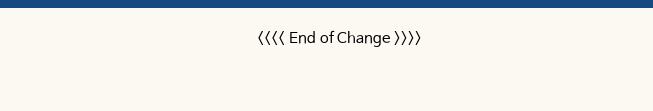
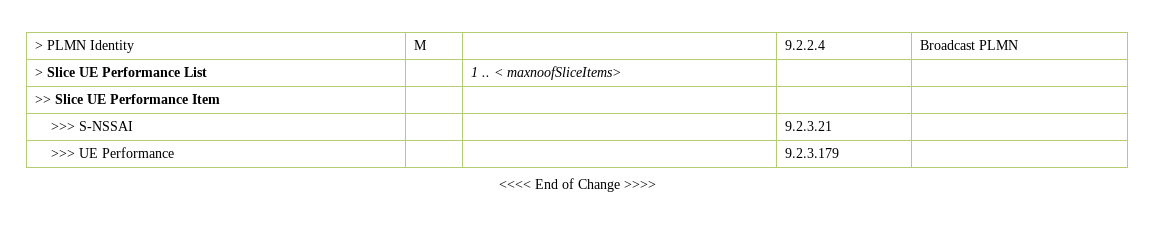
+ > PLMN Identity | M | | 9.2.2.4 | Broadcast PLMN
+ > Slice UE Performance List | | 1 .. < maxnoofSliceItems> | |
+ >> Slice UE Performance Item | | | |
+ >>> S-NSSAI | | | 9.2.3.21 |
+ >>> UE Performance | | | 9.2.3.179 |

